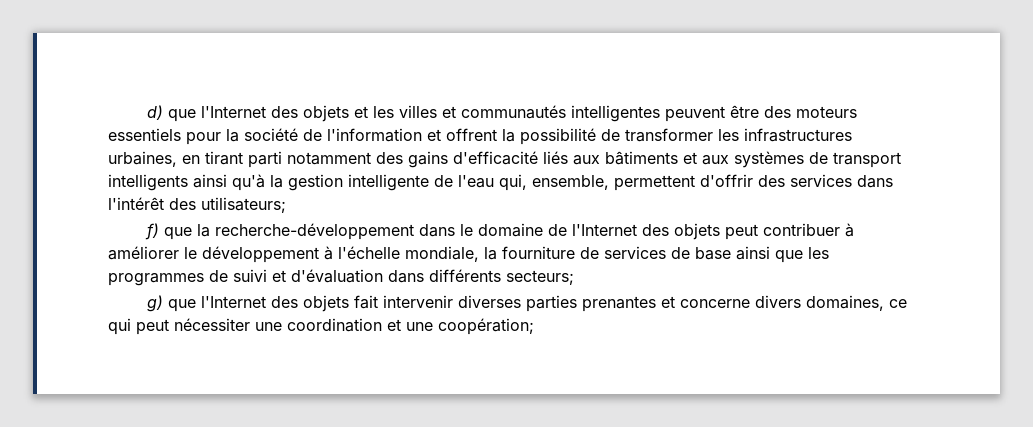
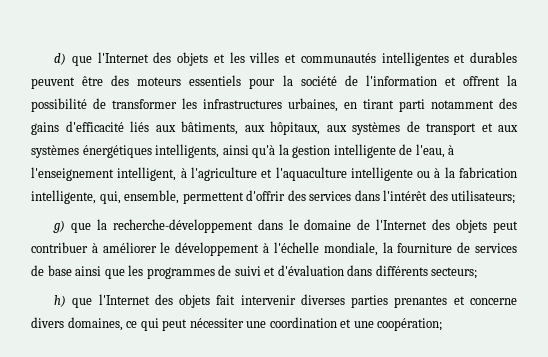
- d) que l'Internet des objets et les villes et communautés intelligentes peuvent être des moteurs essentiels pour la société de l'information et offrent la possibilité de transformer les infrastructures urbaines, en tirant parti notamment des gains d'efficacité liés aux bâtiments et aux systèmes de transport intelligents ainsi qu'à la gestion intelligente de l'eau qui, ensemble, permettent d'offrir des services dans l'intérêt des utilisateurs;
+ d) que l'Internet des objets et les villes et communautés intelligentes et durables peuvent être des moteurs essentiels pour la société de l'information et offrent la possibilité de transformer les infrastructures urbaines, en tirant parti notamment des gains d'efficacité liés aux bâtiments, aux hôpitaux, aux systèmes de transport et aux systèmes énergétiques intelligents, ainsi qu'à la gestion intelligente de l'eau, à l'enseignement intelligent, à l'agriculture et l'aquaculture intelligente ou à la fabrication intelligente, qui, ensemble, permettent d'offrir des services dans l'intérêt des utilisateurs;
- f) que la recherche-développement dans le domaine de l'Internet des objets peut contribuer à améliorer le développement à l'échelle mondiale, la fourniture de services de base ainsi que les programmes de suivi et d'évaluation dans différents secteurs;
+ g) que la recherche-développement dans le domaine de l'Internet des objets peut contribuer à améliorer le développement à l'échelle mondiale, la fourniture de services de base ainsi que les programmes de suivi et d'évaluation dans différents secteurs;
- g) que l'Internet des objets fait intervenir diverses parties prenantes et concerne divers domaines, ce qui peut nécessiter une coordination et une coopération;
+ h) que l'Internet des objets fait intervenir diverses parties prenantes et concerne divers domaines, ce qui peut nécessiter une coordination et une coopération;

